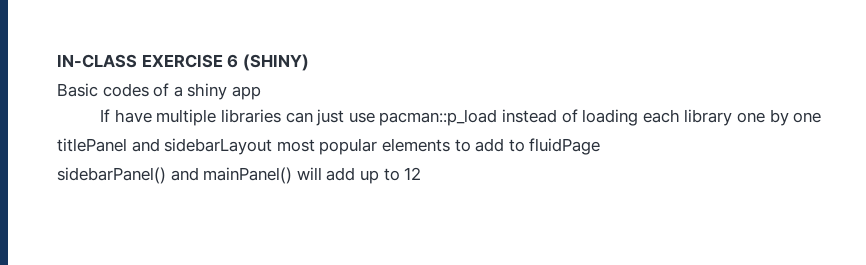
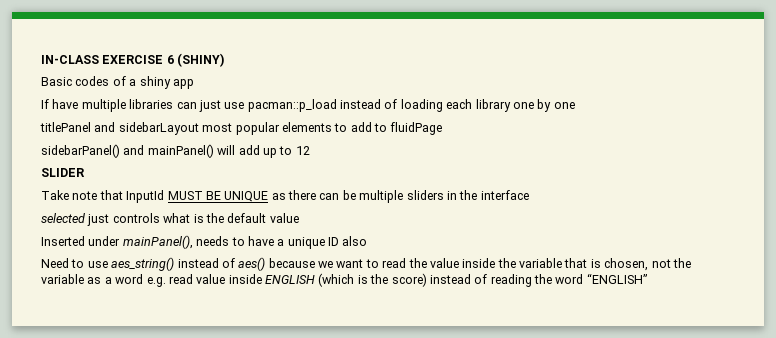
+ SLIDER
+ Take note that InputId MUST BE UNIQUE as there can be multiple sliders in the interface
+ selected just controls what is the default value
+ Inserted under mainPanel(), needs to have a unique ID also
+ Need to use aes_string() instead of aes() because we want to read the value inside the variable that is chosen, not the variable as a word e.g. read value inside ENGLISH (which is the score) instead of reading the word “ENGLISH”

